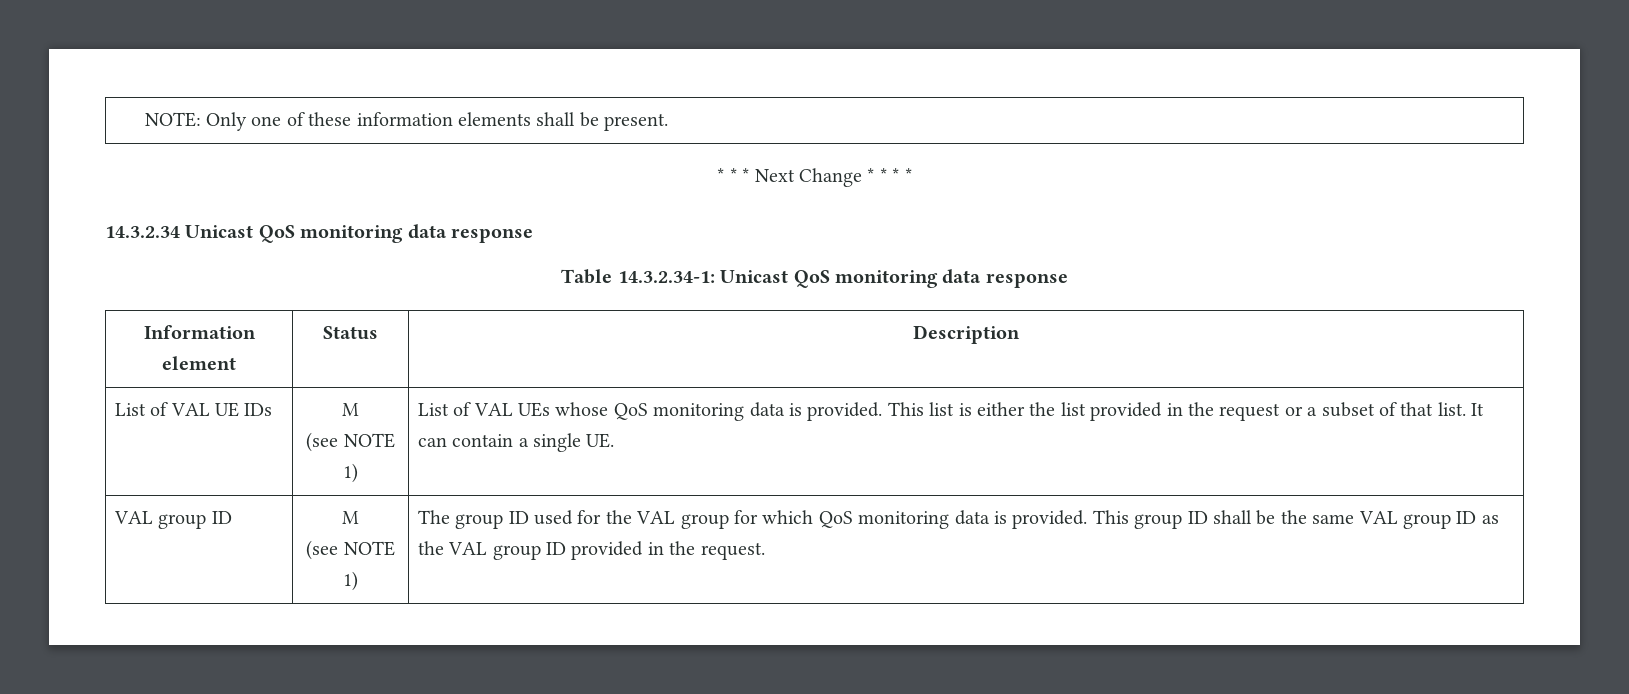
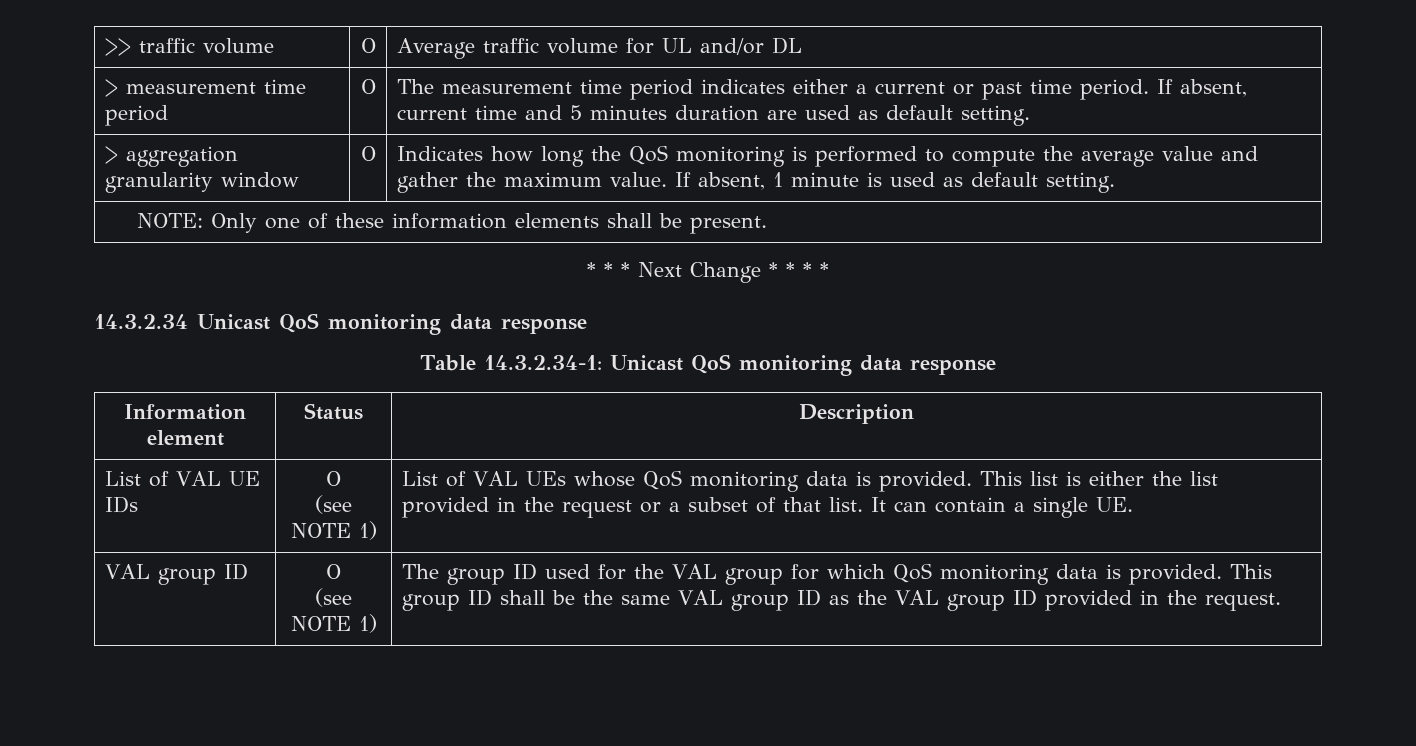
+ >> traffic volume | O | Average traffic volume for UL and/or DL
+ > measurement time period | O | The measurement time period indicates either a current or past time period. If absent, current time and 5 minutes duration are used as default setting.
+ > aggregation granularity window | O | Indicates how long the QoS monitoring is performed to compute the average value and gather the maximum value. If absent, 1 minute is used as default setting.
- List of VAL UE IDs | M
+ List of VAL UE IDs | O
- VAL group ID | M
+ VAL group ID | O

